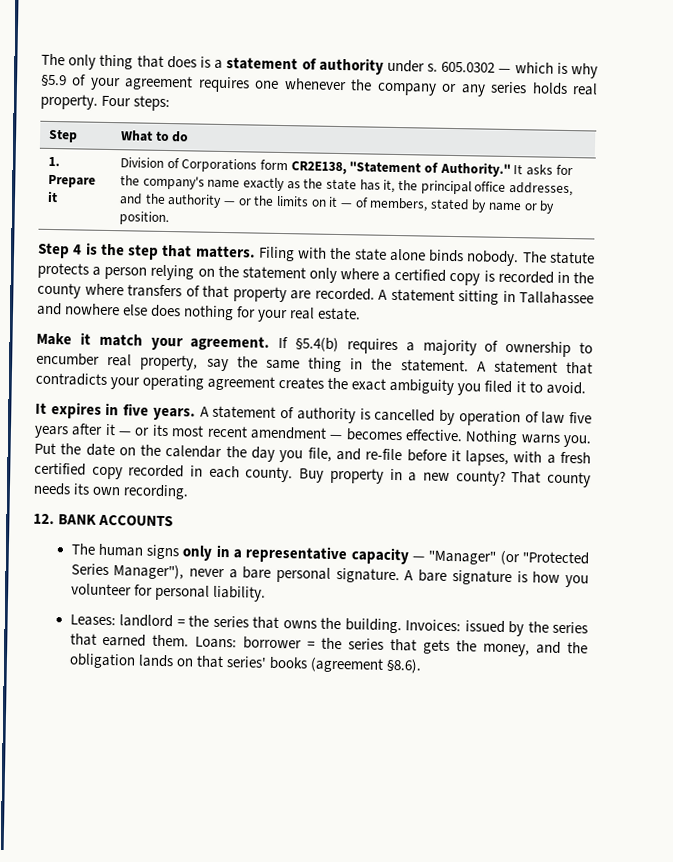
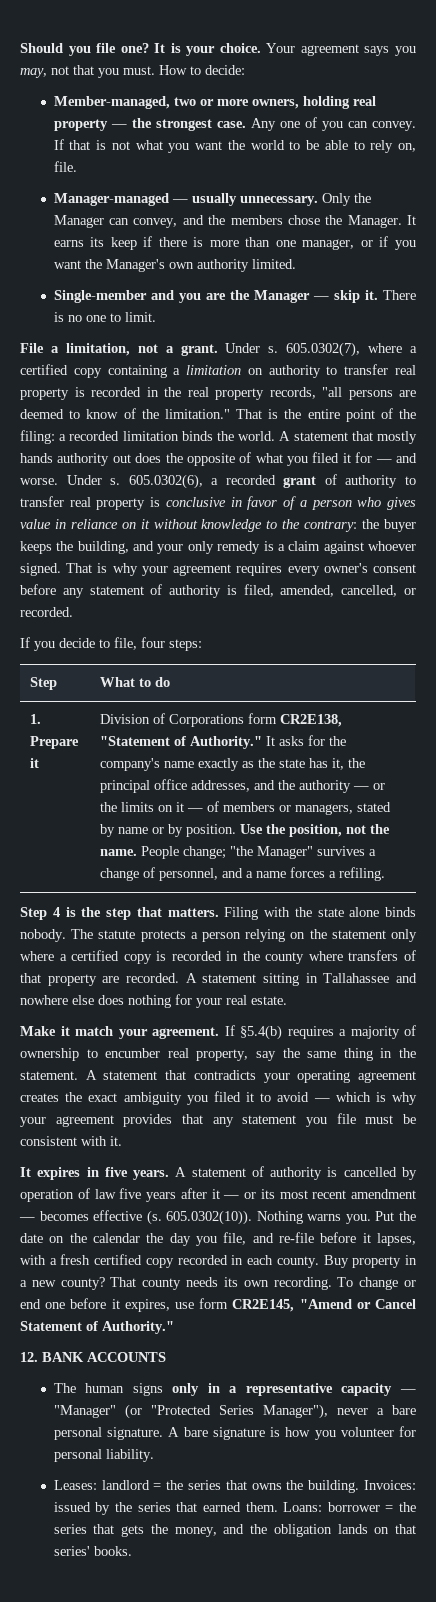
- The only thing that does is a statement of authority under s. 605.0302 — which is why §5.9 of your agreement requires one whenever the company or any series holds real property. Four steps:
+ Should you file one? It is your choice. Your agreement says you may, not that you must. How to decide:
+ Member-managed, two or more owners, holding real property — the strongest case. Any one of you can convey. If that is not what you want the world to be able to rely on, file.
+ Manager-managed — usually unnecessary. Only the Manager can convey, and the members chose the Manager. It earns its keep if there is more than one manager, or if you want the Manager's own authority limited.
+ Single-member and you are the Manager — skip it. There is no one to limit.
+ File a limitation, not a grant. Under s. 605.0302(7), where a certified copy containing a limitation on authority to transfer real property is recorded in the real property records, "all persons are deemed to know of the limitation." That is the entire point of the filing: a recorded limitation binds the world. A statement that mostly hands authority out does the opposite of what you filed it for — and worse. Under s. 605.0302(6), a recorded grant of authority to transfer real property is conclusive in favor of a person who gives value in reliance on it without knowledge to the contrary: the buyer keeps the building, and your only remedy is a claim against whoever signed. That is why your agreement requires every owner's consent before any statement of authority is filed, amended, cancelled, or recorded.
+ If you decide to file, four steps:
- It asks for the company's name exactly as the state has it, the principal office addresses, and the authority — or the limits on it — of members, stated by name or by position.
+ It asks for the company's name exactly as the state has it, the principal office addresses, and the authority — or the limits on it — of members or managers, stated by name or by position. Use the position, not the name. People change; "the Manager" survives a change of personnel, and a name forces a refiling.
- A statement that contradicts your operating agreement creates the exact ambiguity you filed it to avoid.
+ A statement that contradicts your operating agreement creates the exact ambiguity you filed it to avoid — which is why your agreement provides that any statement you file must be consistent with it.
- A statement of authority is cancelled by operation of law five years after it — or its most recent amendment — becomes effective. Nothing warns you.
+ A statement of authority is cancelled by operation of law five years after it — or its most recent amendment — becomes effective (s. 605.0302(10)). Nothing warns you.
+ To change or end one before it expires, use form CR2E145, "Amend or Cancel Statement of Authority."
- Loans: borrower = the series that gets the money, and the obligation lands on that series' books (agreement §8.6).
+ Loans: borrower = the series that gets the money, and the obligation lands on that series' books.

